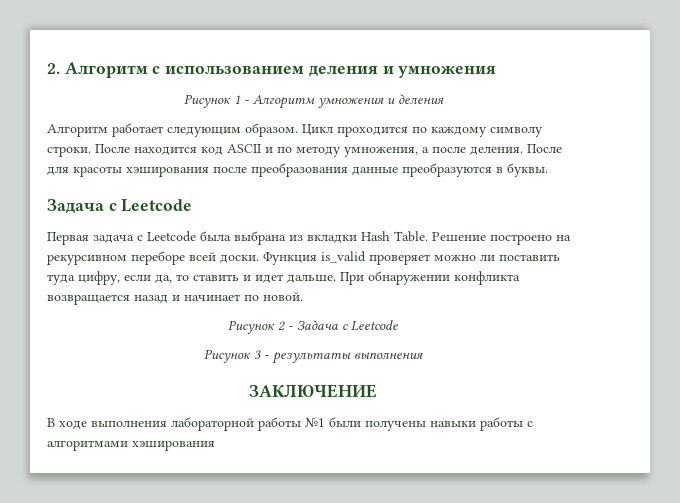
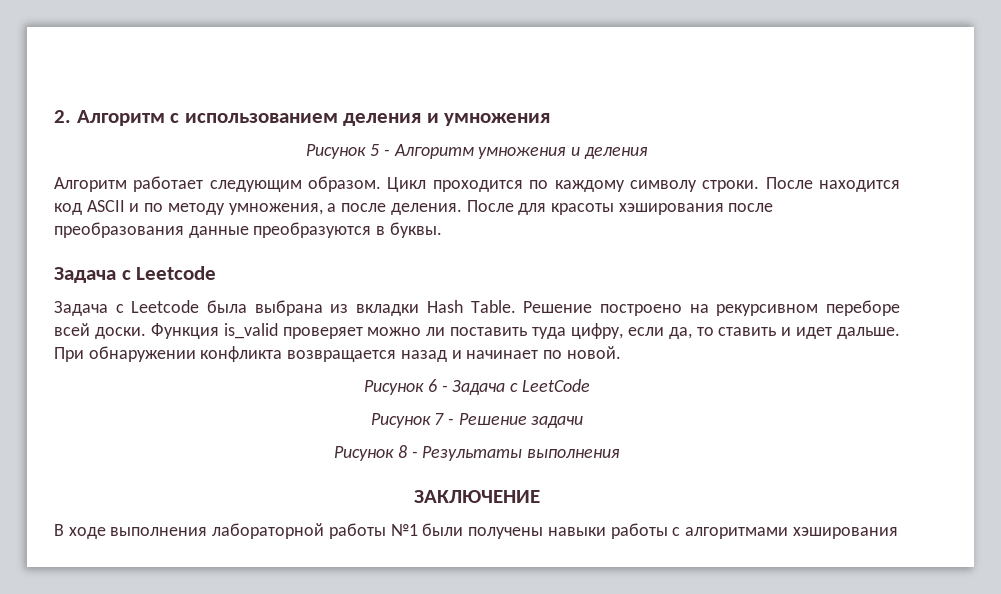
- Рисунок 1 - Алгоритм умножения и деления
+ Рисунок 5 - Алгоритм умножения и деления
- Первая задача с Leetcode была выбрана из вкладки Hash Table.
+ Задача с Leetcode была выбрана из вкладки Hash Table.
- Рисунок 2 - Задача с Leetcode
- Рисунок 3 - результаты выполнения
+ Рисунок 6 - Задача с LeetCode
+ Рисунок 7 - Решение задачи
+ Рисунок 8 - Результаты выполнения

